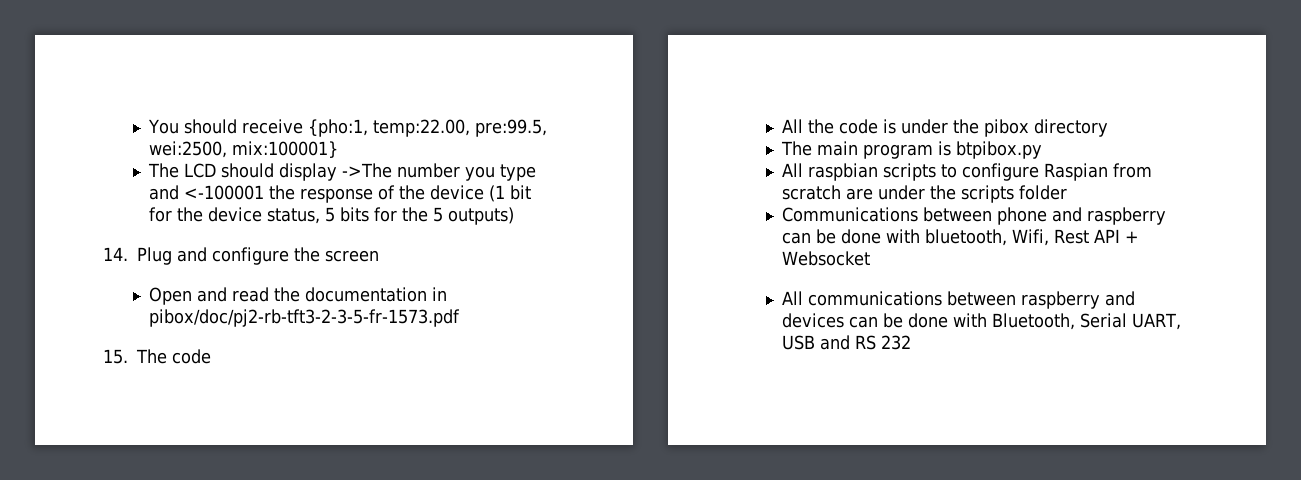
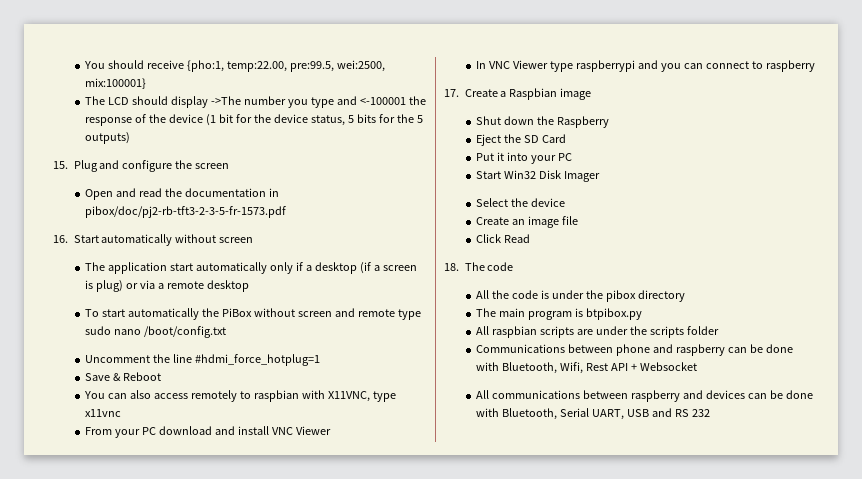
- 14. Plug and configure the screen
+ 15. Plug and configure the screen
- 15. The code
+ 16. Start automatically without screen
+ The application start automatically only if a desktop (if a screen is plug) or via a remote desktop
+ To start automatically the PiBox without screen and remote type sudo nano /boot/config.txt
+ Uncomment the line #hdmi_force_hotplug=1
+ Save & Reboot
+ You can also access remotely to raspbian with X11VNC, type x11vnc
+ From your PC download and install VNC Viewer
+ In VNC Viewer type raspberrypi and you can connect to raspberry
+ 17. Create a Raspbian image
+ Shut down the Raspberry
+ Eject the SD Card
+ Put it into your PC
+ Start Win32 Disk Imager
+ Select the device
+ Create an image file
+ Click Read
+ 18. The code
- All raspbian scripts to configure Raspian from scratch are under the scripts folder
+ All raspbian scripts are under the scripts folder
- Communications between phone and raspberry can be done with bluetooth, Wifi, Rest API + Websocket
+ Communications between phone and raspberry can be done with Bluetooth, Wifi, Rest API + Websocket

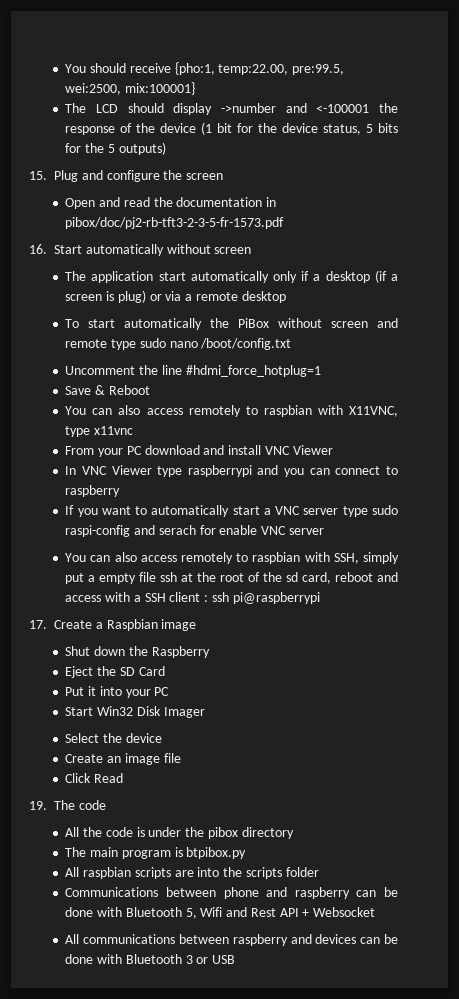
- The LCD should display ->The number you type and <-100001 the response of the device (1 bit for the device status, 5 bits for the 5 outputs)
+ The LCD should display ->number and <-100001 the response of the device (1 bit for the device status, 5 bits for the 5 outputs)
+ If you want to automatically start a VNC server type sudo raspi-config and serach for enable VNC server
+ You can also access remotely to raspbian with SSH, simply put a empty file ssh at the root of the sd card, reboot and access with a SSH client : ssh pi@raspberrypi
- 18. The code
+ 19. The code
- All raspbian scripts are under the scripts folder
+ All raspbian scripts are into the scripts folder
- Communications between phone and raspberry can be done with Bluetooth, Wifi, Rest API + Websocket
+ Communications between phone and raspberry can be done with Bluetooth 5, Wifi and Rest API + Websocket
- All communications between raspberry and devices can be done with Bluetooth, Serial UART, USB and RS 232
+ All communications between raspberry and devices can be done with Bluetooth 3 or USB

